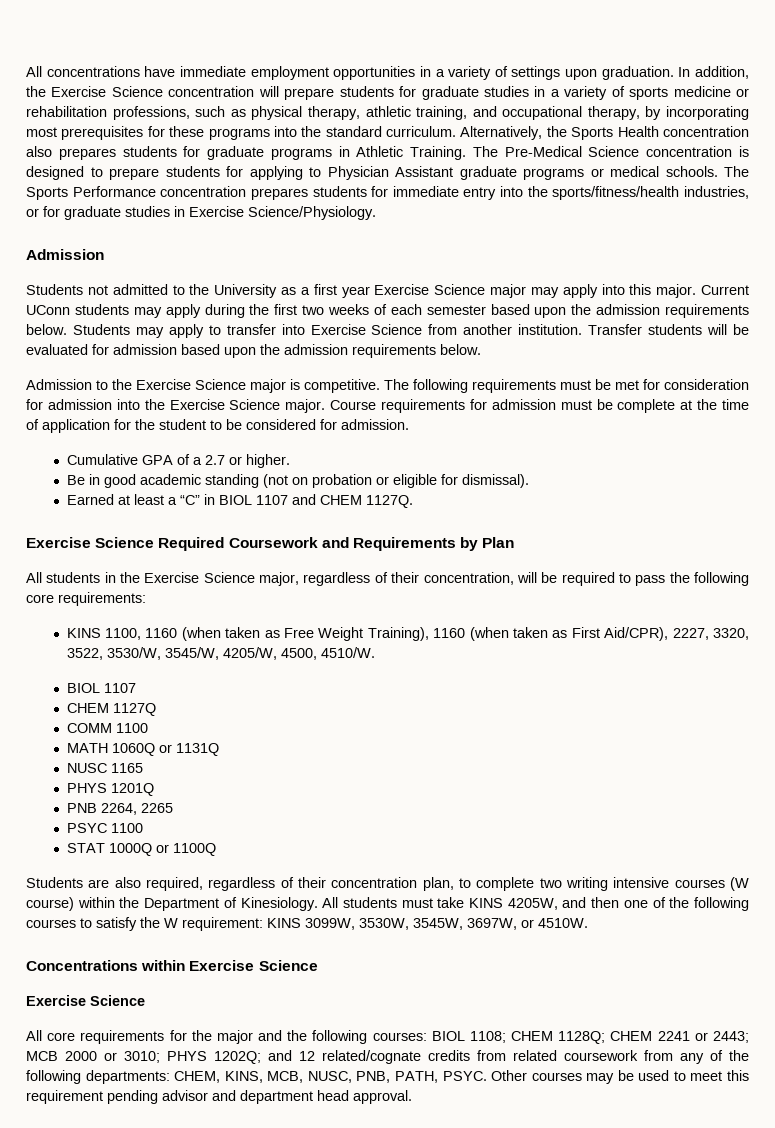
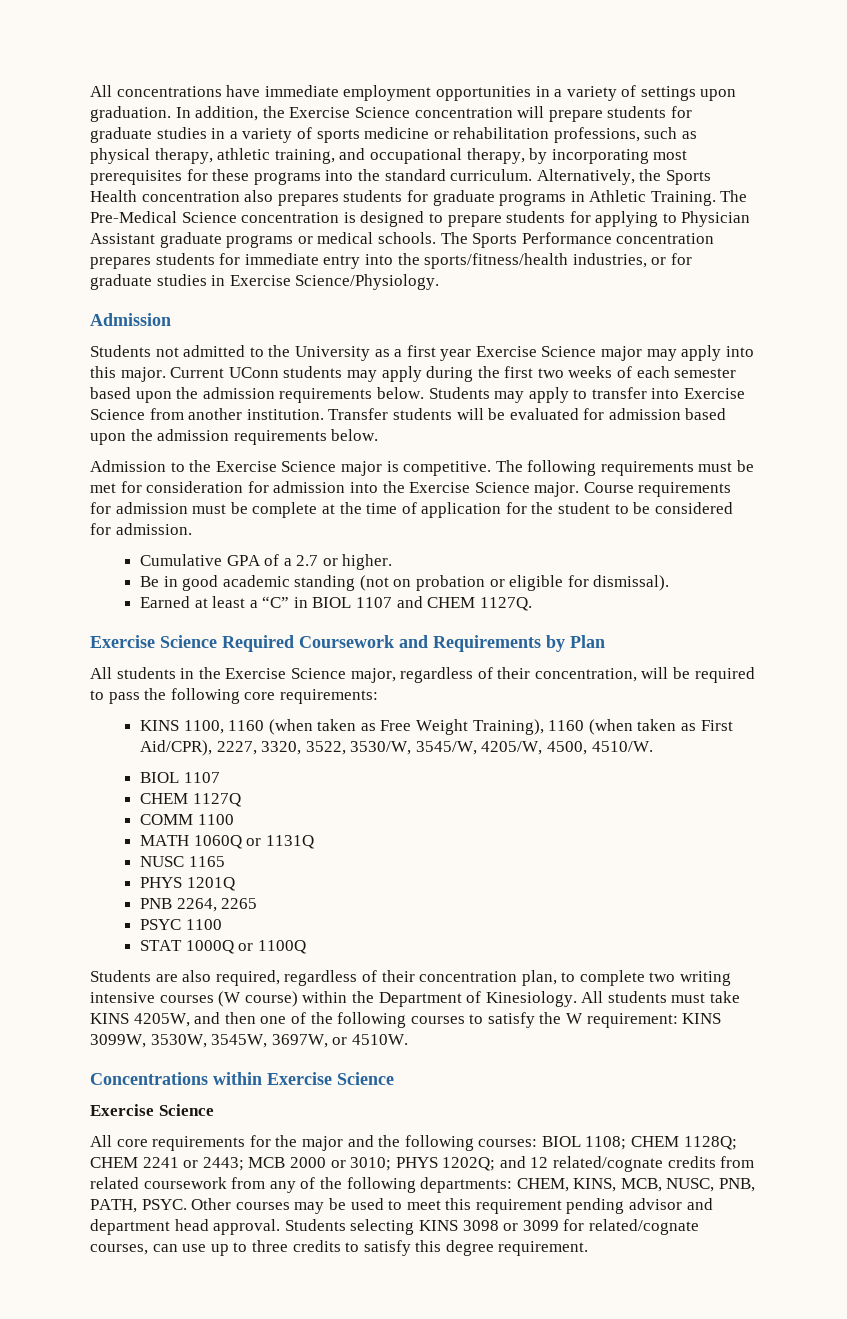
+ Students selecting KINS 3098 or 3099 for related/cognate courses, can use up to three credits to satisfy this degree requirement.

